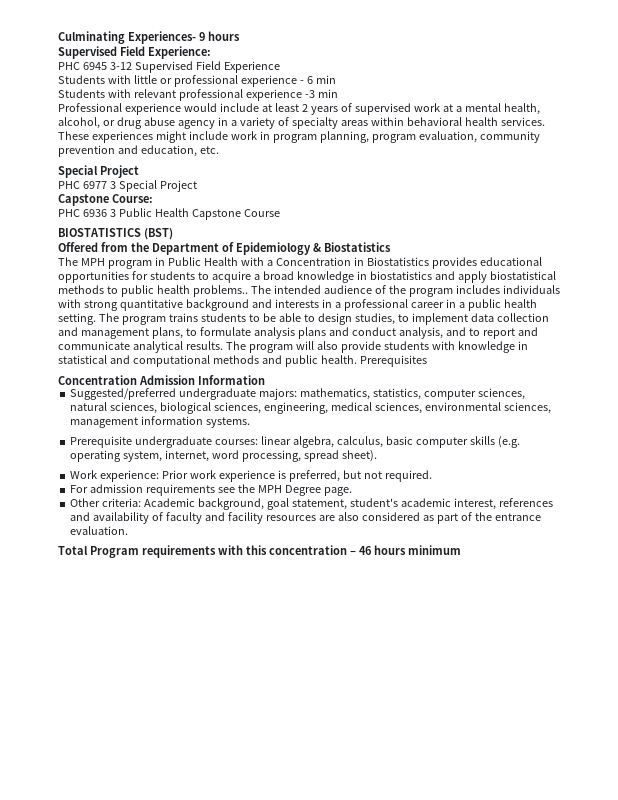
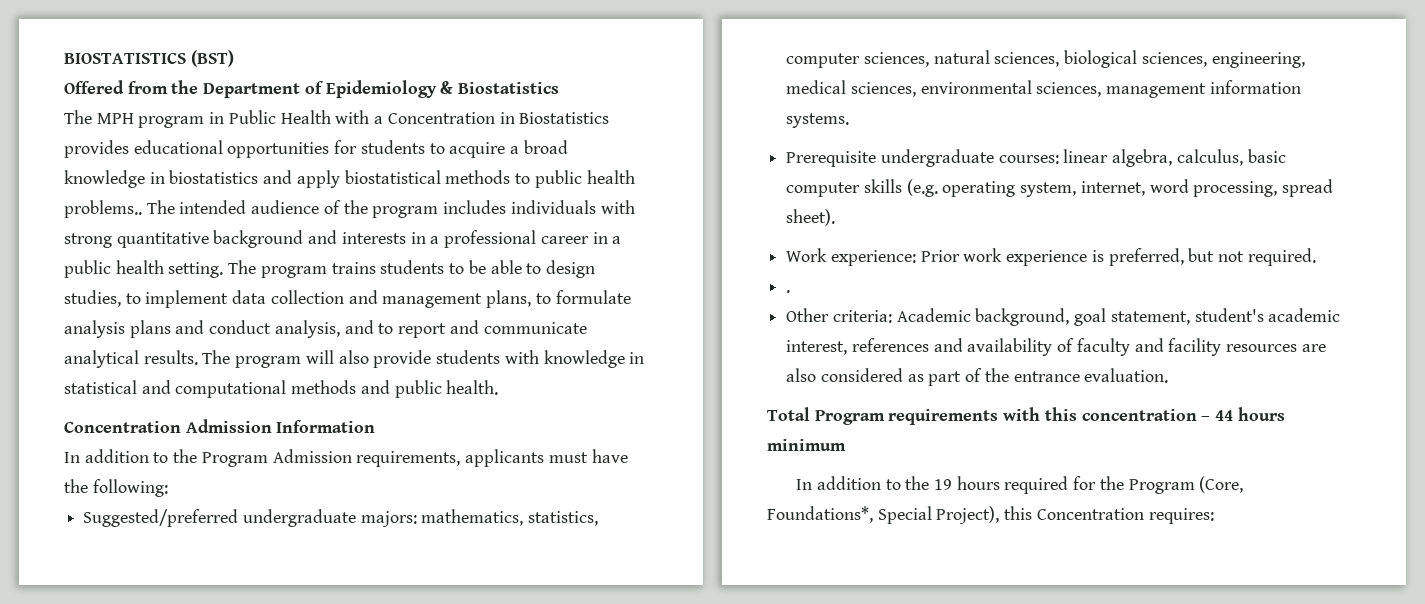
- Culminating Experiences- 9 hours
- Supervised Field Experience:
- PHC 6945 3-12 Supervised Field Experience
- Students with little or professional experience - 6 min
- Students with relevant professional experience -3 min
- Professional experience would include at least 2 years of supervised work at a mental health, alcohol, or drug abuse agency in a variety of specialty areas within behavioral health services. These experiences might include work in program planning, program evaluation, community prevention and education, etc.
- Special Project
- PHC 6977 3 Special Project
- Capstone Course:
- PHC 6936 3 Public Health Capstone Course
- Prerequisites
+ In addition to the Program Admission requirements, applicants must have the following:
- For admission requirements see the MPH Degree page.
+ .
- Total Program requirements with this concentration – 46 hours minimum
+ Total Program requirements with this concentration – 44 hours minimum
+ In addition to the 19 hours required for the Program (Core, Foundations*, Special Project), this Concentration requires:

